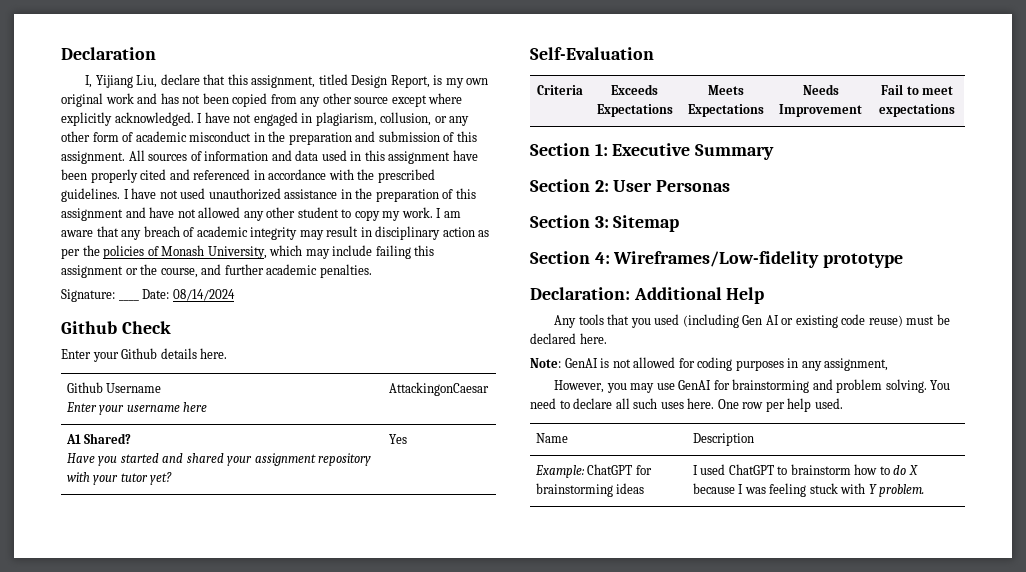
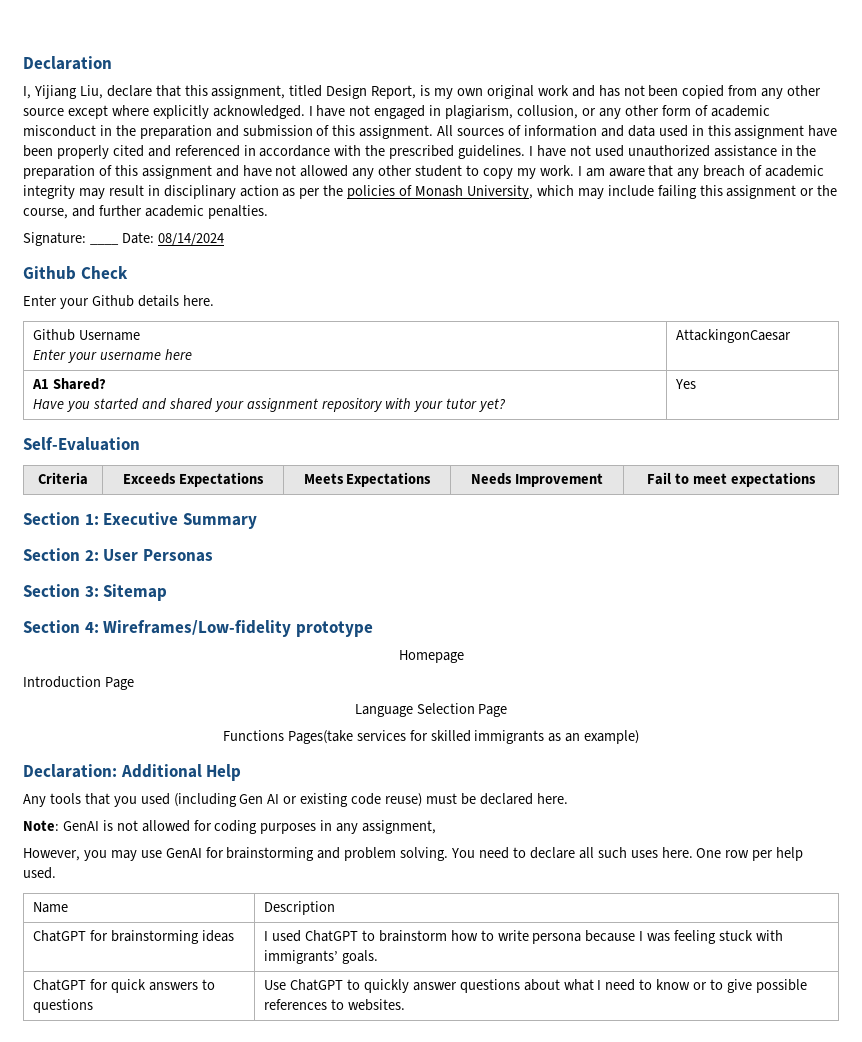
+ Homepage
+ Introduction Page
+ Language Selection Page
+ Functions Pages(take services for skilled immigrants as an example)
- Example: ChatGPT for brainstorming ideas | I used ChatGPT to brainstorm how to do X because I was feeling stuck with Y problem.
+ ChatGPT for brainstorming ideas | I used ChatGPT to brainstorm how to write persona because I was feeling stuck with immigrants’ goals.
+ ChatGPT for quick answers to questions | Use ChatGPT to quickly answer questions about what I need to know or to give possible references to websites.

